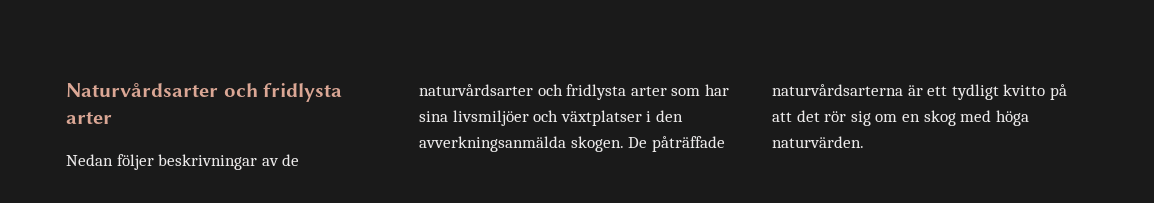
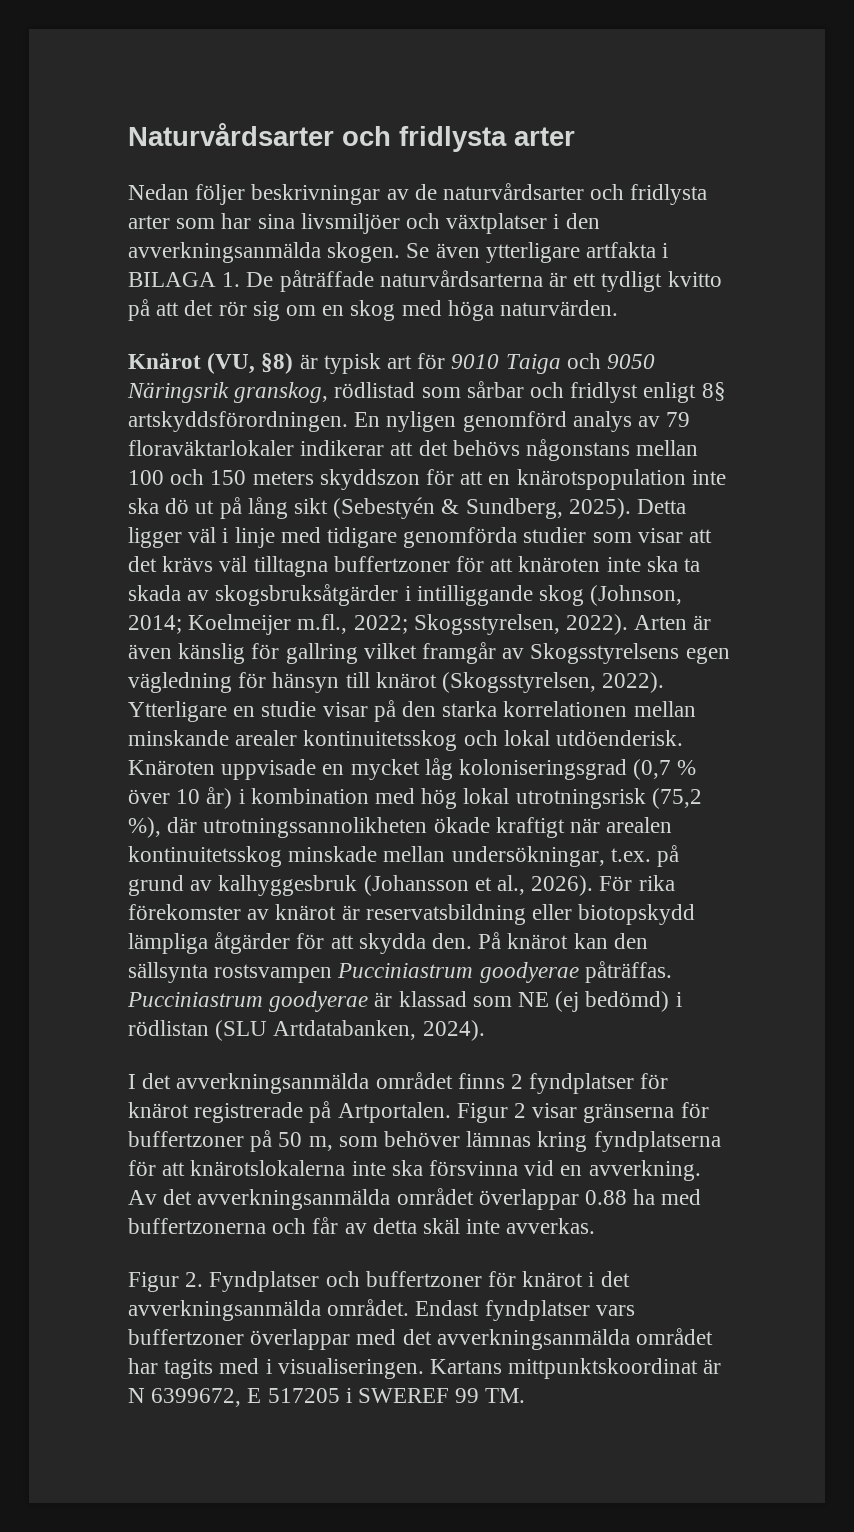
- De påträffade naturvårdsarterna är ett tydligt kvitto på att det rör sig om en skog med höga naturvärden.
+ Se även ytterligare artfakta i BILAGA 1. De påträffade naturvårdsarterna är ett tydligt kvitto på att det rör sig om en skog med höga naturvärden.
+ Knärot (VU, §8) är typisk art för 9010 Taiga och 9050 Näringsrik granskog, rödlistad som sårbar och fridlyst enligt 8§ artskyddsförordningen. En nyligen genomförd analys av 79 floraväktarlokaler indikerar att det behövs någonstans mellan 100 och 150 meters skyddszon för att en knärotspopulation inte ska dö ut på lång sikt (Sebestyén & Sundberg, 2025). Detta ligger väl i linje med tidigare genomförda studier som visar att det krävs väl tilltagna buffertzoner för att knäroten inte ska ta skada av skogsbruksåtgärder i intilliggande skog (Johnson, 2014; Koelmeijer m.fl., 2022; Skogsstyrelsen, 2022). Arten är även känslig för gallring vilket framgår av Skogsstyrelsens egen vägledning för hänsyn till knärot (Skogsstyrelsen, 2022). Ytterligare en studie visar på den starka korrelationen mellan minskande arealer kontinuitetsskog och lokal utdöenderisk. Knäroten uppvisade en mycket låg koloniseringsgrad (0,7 % över 10 år) i kombination med hög lokal utrotningsrisk (75,2 %), där utrotningssannolikheten ökade kraftigt när arealen kontinuitetsskog minskade mellan undersökningar, t.ex. på grund av kalhyggesbruk (Johansson et al., 2026). För rika förekomster av knärot är reservatsbildning eller biotopskydd lämpliga åtgärder för att skydda den. På knärot kan den sällsynta rostsvampen Pucciniastrum goodyerae påträffas. Pucciniastrum goodyerae är klassad som NE (ej bedömd) i rödlistan (SLU Artdatabanken, 2024).
+ I det avverkningsanmälda området finns 2 fyndplatser för knärot registrerade på Artportalen. Figur 2 visar gränserna för buffertzoner på 50 m, som behöver lämnas kring fyndplatserna för att knärotslokalerna inte ska försvinna vid en avverkning. Av det avverkningsanmälda området överlappar 0.88 ha med buffertzonerna och får av detta skäl inte avverkas.
+ Figur 2. Fyndplatser och buffertzoner för knärot i det avverkningsanmälda området. Endast fyndplatser vars buffertzoner överlappar med det avverkningsanmälda området har tagits med i visualiseringen. Kartans mittpunktskoordinat är N 6399672, E 517205 i SWEREF 99 TM.

